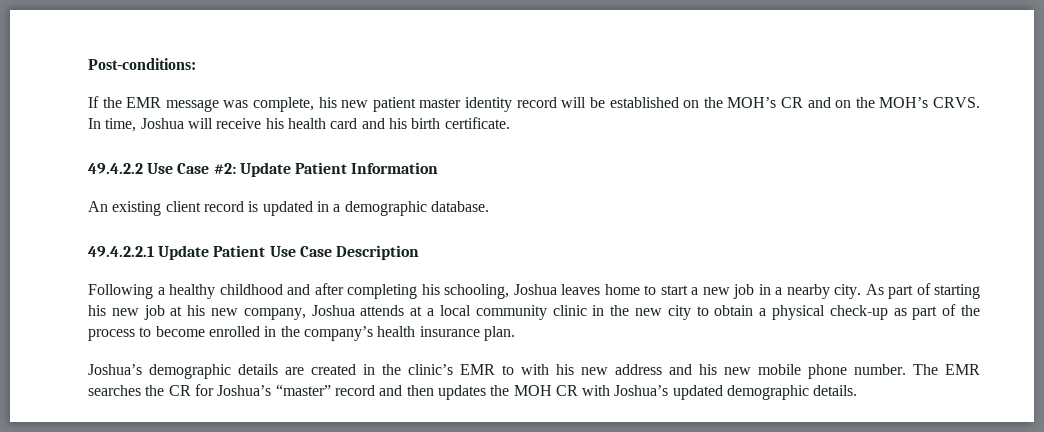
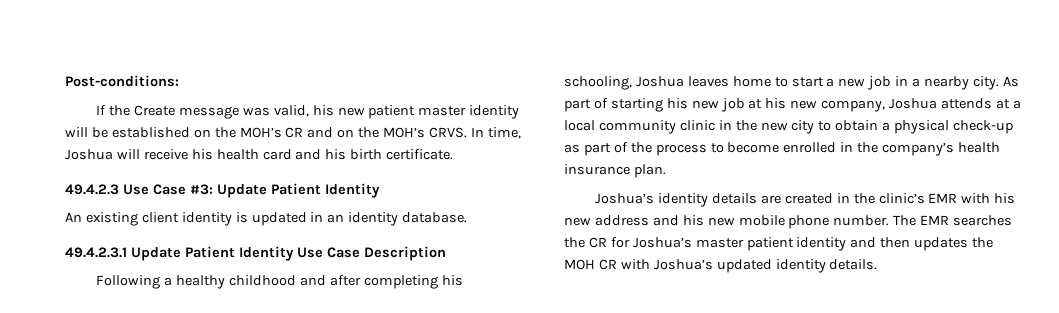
- If the EMR message was complete, his new patient master identity record will be established on the MOH’s CR and on the MOH’s CRVS.
+ If the Create message was valid, his new patient master identity will be established on the MOH’s CR and on the MOH’s CRVS.
- 49.4.2.2 Use Case #2: Update Patient Information
+ 49.4.2.3 Use Case #3: Update Patient Identity
- An existing client record is updated in a demographic database.
+ An existing client identity is updated in an identity database.
- 49.4.2.2.1 Update Patient Use Case Description
+ 49.4.2.3.1 Update Patient Identity Use Case Description
- Joshua’s demographic details are created in the clinic’s EMR to with his new address and his new mobile phone number.
+ Joshua’s identity details are created in the clinic’s EMR with his new address and his new mobile phone number.
- The EMR searches the CR for Joshua’s “master” record and then updates the MOH CR with Joshua’s updated demographic details.
+ The EMR searches the CR for Joshua’s master patient identity and then updates the MOH CR with Joshua’s updated identity details.

